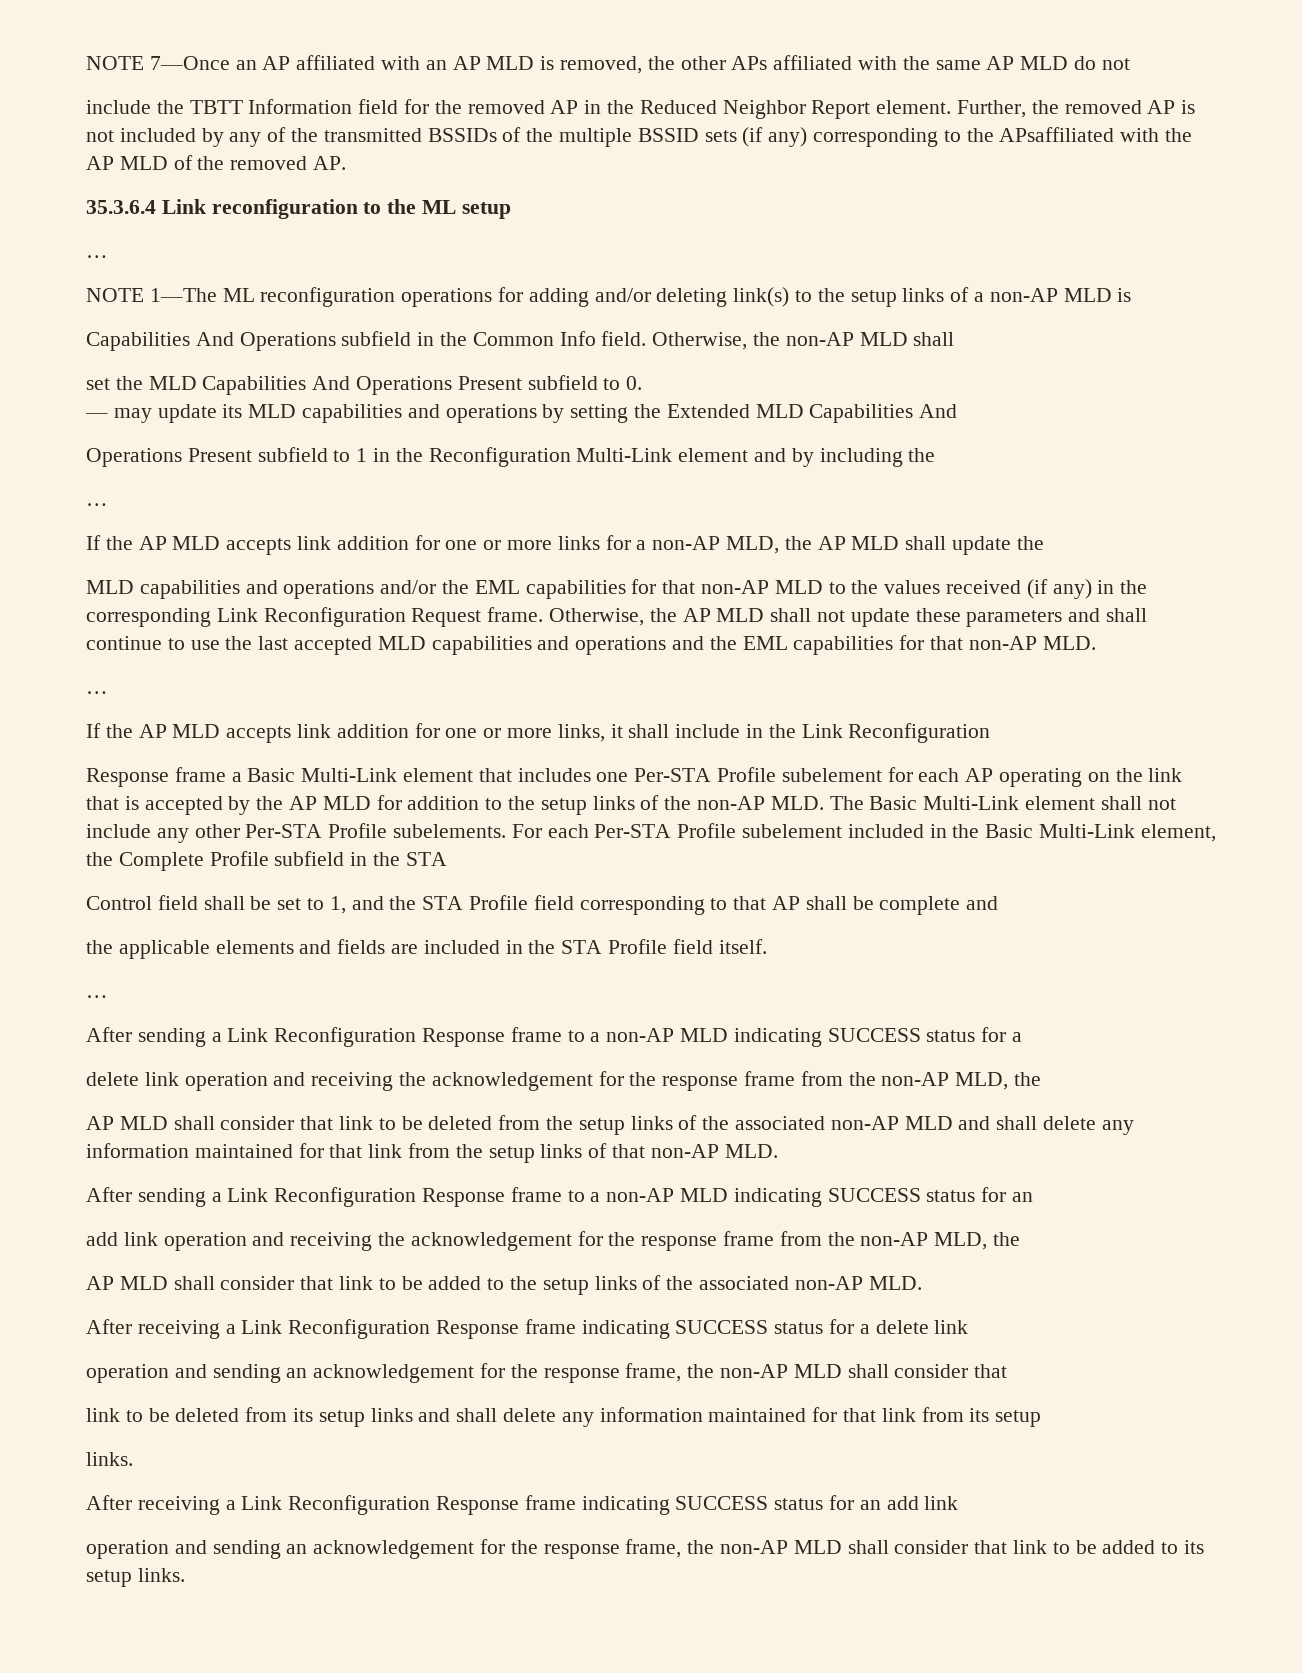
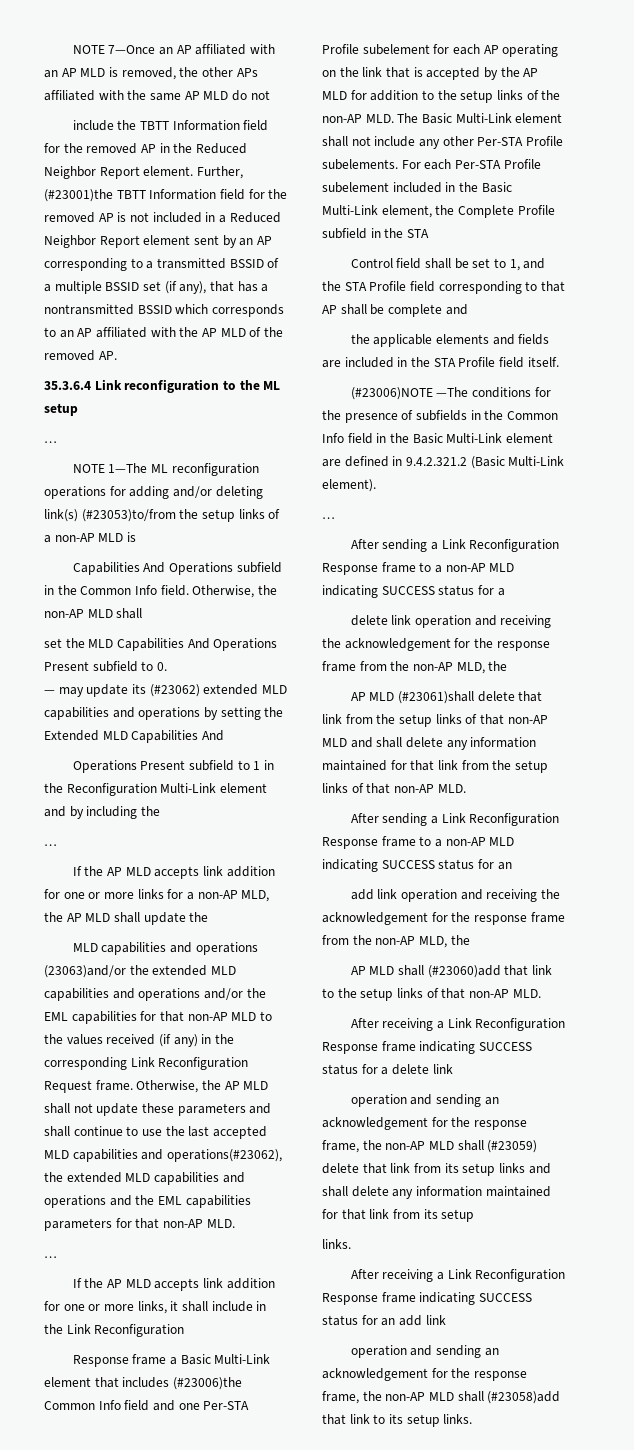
- Further, the removed AP is not included by any of the transmitted BSSIDs of the multiple BSSID sets (if any) corresponding to the APsaffiliated with the AP MLD of the removed AP.
+ Further, (#23001)the TBTT Information field for the removed AP is not included in a Reduced Neighbor Report element sent by an AP corresponding to a transmitted BSSID of a multiple BSSID set (if any), that has a nontransmitted BSSID which corresponds to an AP affiliated with the AP MLD of the removed AP.
- NOTE 1—The ML reconfiguration operations for adding and/or deleting link(s) to the setup links of a non-AP MLD is
+ NOTE 1—The ML reconfiguration operations for adding and/or deleting link(s) (#23053)to/from the setup links of a non-AP MLD is
- — may update its MLD capabilities and operations by setting the Extended MLD Capabilities And
+ — may update its (#23062) extended MLD capabilities and operations by setting the Extended MLD Capabilities And
- MLD capabilities and operations and/or the EML capabilities for that non-AP MLD to the values received (if any) in the corresponding Link Reconfiguration Request frame.
+ MLD capabilities and operations (23063)and/or the extended MLD capabilities and operations and/or the EML capabilities for that non-AP MLD to the values received (if any) in the corresponding Link Reconfiguration Request frame.
- Otherwise, the AP MLD shall not update these parameters and shall continue to use the last accepted MLD capabilities and operations and the EML capabilities for that non-AP MLD.
+ Otherwise, the AP MLD shall not update these parameters and shall continue to use the last accepted MLD capabilities and operations(#23062), the extended MLD capabilities and operations and the EML capabilities parameters for that non-AP MLD.
- Response frame a Basic Multi-Link element that includes one Per-STA Profile subelement for each AP operating on the link that is accepted by the AP MLD for addition to the setup links of the non-AP MLD. The Basic Multi-Link element shall not include any other Per-STA Profile subelements.
+ Response frame a Basic Multi-Link element that includes (#23006)the Common Info field and one Per-STA Profile subelement for each AP operating on the link that is accepted by the AP MLD for addition to the setup links of the non-AP MLD. The Basic Multi-Link element shall not include any other Per-STA Profile subelements.
+ (#23006)NOTE —The conditions for the presence of subfields in the Common Info field in the Basic Multi-Link element are defined in 9.4.2.321.2 (Basic Multi-Link element).
- AP MLD shall consider that link to be deleted from the setup links of the associated non-AP MLD and shall delete any information maintained for that link from the setup links of that non-AP MLD.
+ AP MLD (#23061)shall delete that link from the setup links of that non-AP MLD and shall delete any information maintained for that link from the setup links of that non-AP MLD.
- AP MLD shall consider that link to be added to the setup links of the associated non-AP MLD.
+ AP MLD shall (#23060)add that link to the setup links of that non-AP MLD.
  After receiving a Link Reconfiguration Response frame indicating SUCCESS status for a delete link
- operation and sending an acknowledgement for the response frame, the non-AP MLD shall consider that
- link to be deleted from its setup links and shall delete any information maintained for that link from its setup
+ operation and sending an acknowledgement for the response frame, the non-AP MLD shall (#23059) delete that link from its setup links and shall delete any information maintained for that link from its setup
- operation and sending an acknowledgement for the response frame, the non-AP MLD shall consider that link to be added to its setup links.
+ operation and sending an acknowledgement for the response frame, the non-AP MLD shall (#23058)add that link to its setup links.

